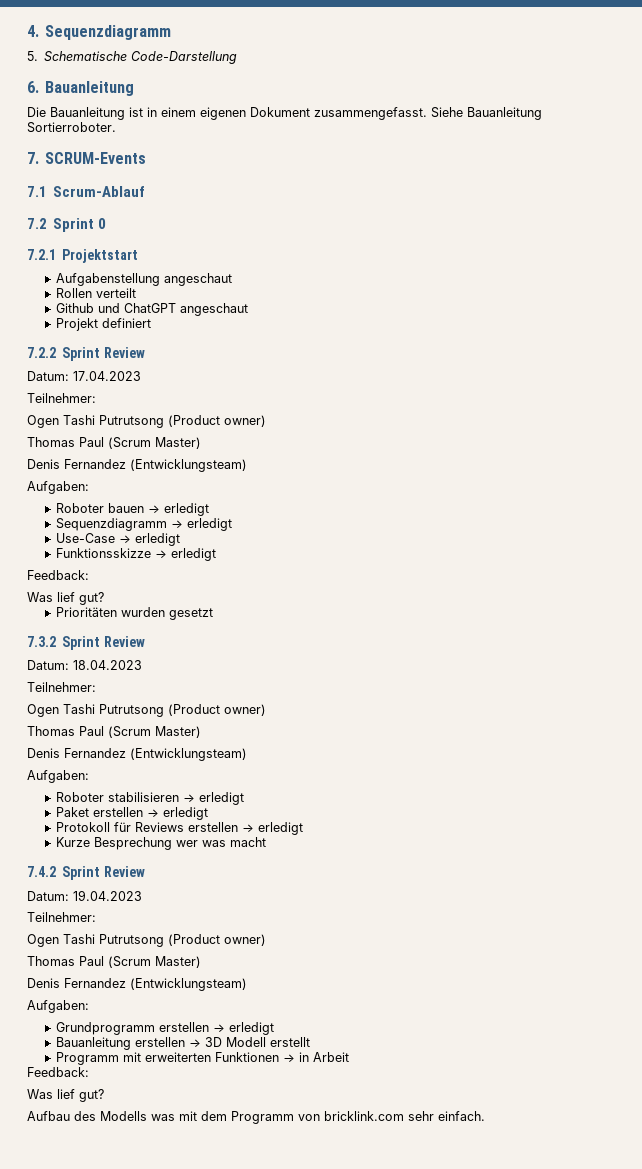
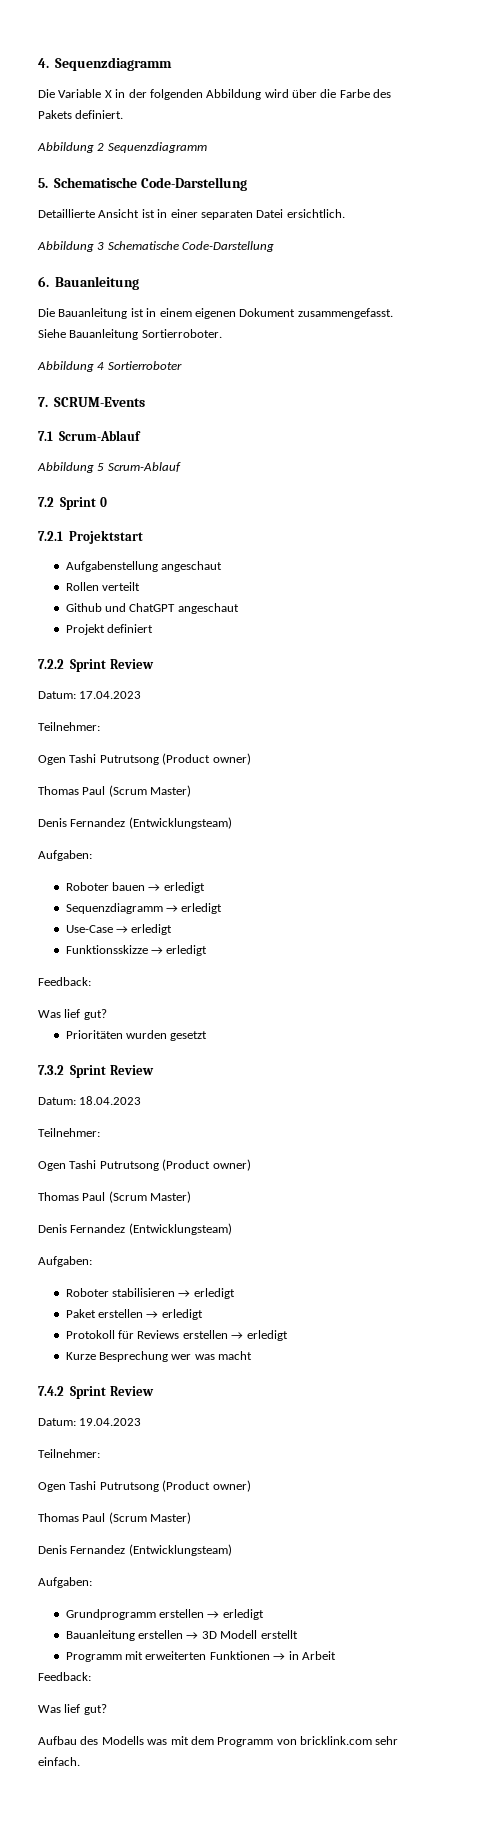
+ Die Variable X in der folgenden Abbildung wird über die Farbe des Pakets definiert.
+ Abbildung 2 Sequenzdiagramm
  5. Schematische Code-Darstellung
+ Detaillierte Ansicht ist in einer separaten Datei ersichtlich.
+ Abbildung 3 Schematische Code-Darstellung
+ Abbildung 4 Sortierroboter
+ Abbildung 5 Scrum-Ablauf

